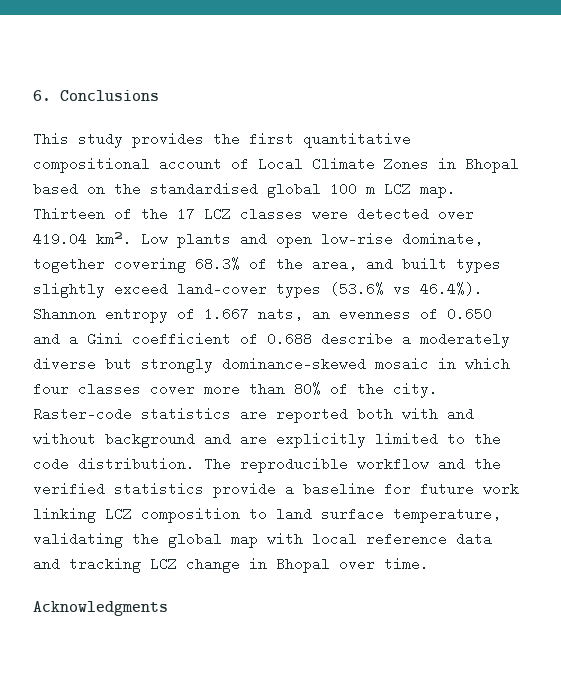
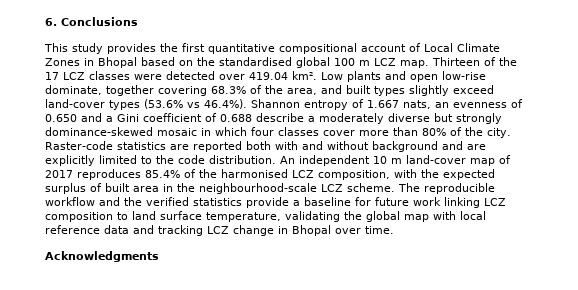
+ An independent 10 m land-cover map of 2017 reproduces 85.4% of the harmonised LCZ composition, with the expected surplus of built area in the neighbourhood-scale LCZ scheme.

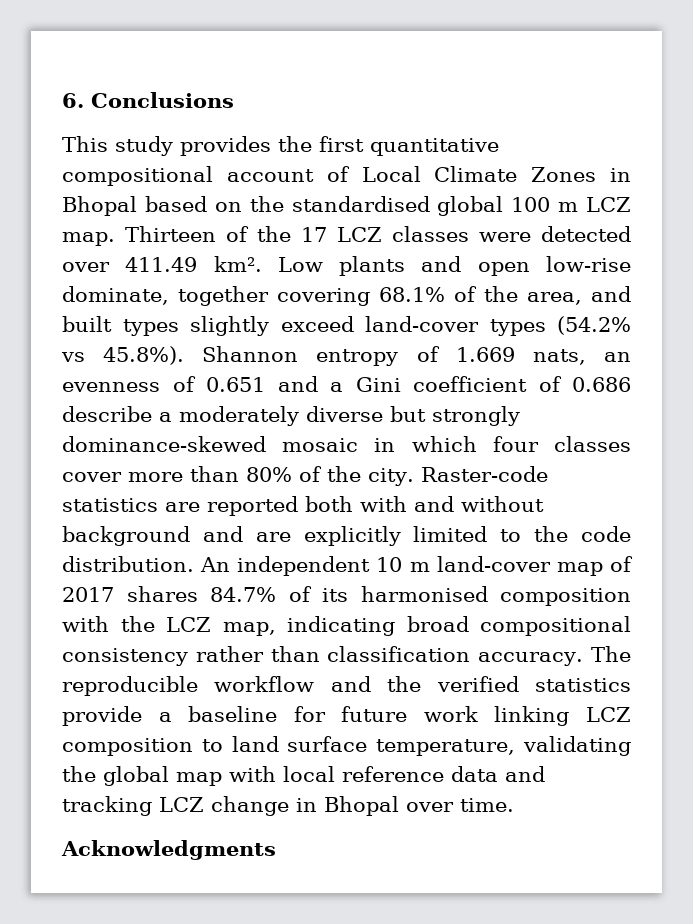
- Thirteen of the 17 LCZ classes were detected over 419.04 km².
+ Thirteen of the 17 LCZ classes were detected over 411.49 km².
- Low plants and open low-rise dominate, together covering 68.3% of the area, and built types slightly exceed land-cover types (53.6% vs 46.4%). Shannon entropy of 1.667 nats, an evenness of 0.650 and a Gini coefficient of 0.688 describe a moderately diverse but strongly dominance-skewed mosaic in which four classes cover more than 80% of the city.
+ Low plants and open low-rise dominate, together covering 68.1% of the area, and built types slightly exceed land-cover types (54.2% vs 45.8%). Shannon entropy of 1.669 nats, an evenness of 0.651 and a Gini coefficient of 0.686 describe a moderately diverse but strongly dominance-skewed mosaic in which four classes cover more than 80% of the city.
- An independent 10 m land-cover map of 2017 reproduces 85.4% of the harmonised LCZ composition, with the expected surplus of built area in the neighbourhood-scale LCZ scheme.
+ An independent 10 m land-cover map of 2017 shares 84.7% of its harmonised composition with the LCZ map, indicating broad compositional consistency rather than classification accuracy.

